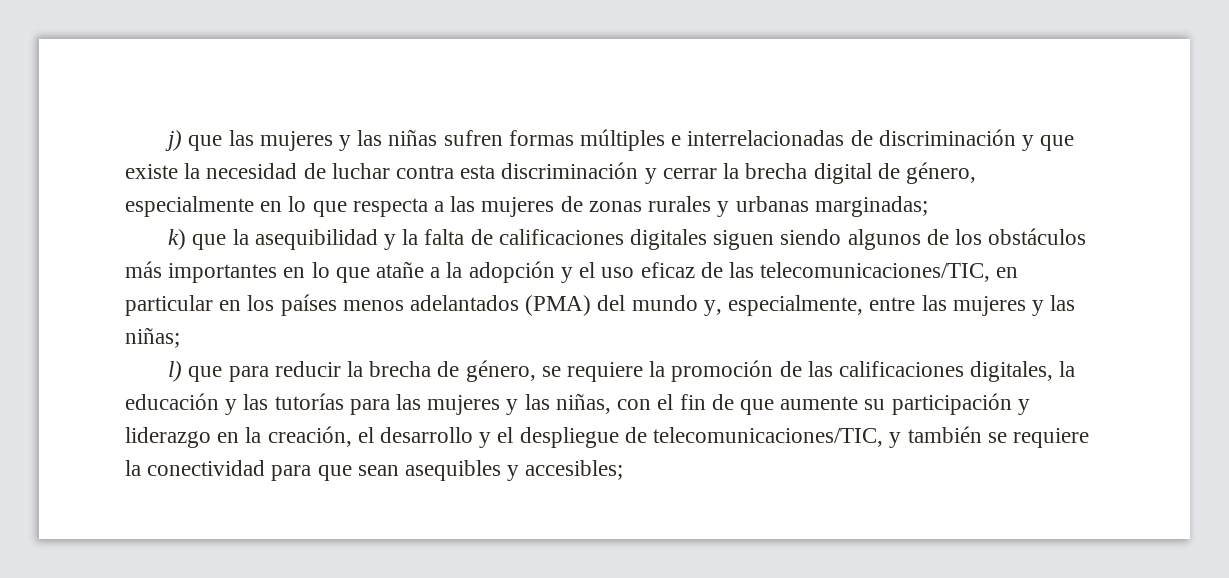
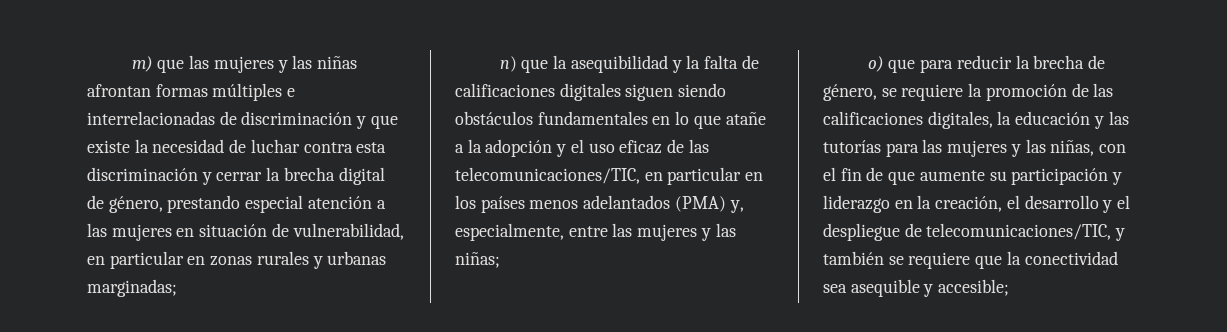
- j) que las mujeres y las niñas sufren formas múltiples e interrelacionadas de discriminación y que existe la necesidad de luchar contra esta discriminación y cerrar la brecha digital de género, especialmente en lo que respecta a las mujeres de zonas rurales y urbanas marginadas;
+ m) que las mujeres y las niñas afrontan formas múltiples e interrelacionadas de discriminación y que existe la necesidad de luchar contra esta discriminación y cerrar la brecha digital de género, prestando especial atención a las mujeres en situación de vulnerabilidad, en particular en zonas rurales y urbanas marginadas;
- k) que la asequibilidad y la falta de calificaciones digitales siguen siendo algunos de los obstáculos más importantes en lo que atañe a la adopción y el uso eficaz de las telecomunicaciones/TIC, en particular en los países menos adelantados (PMA) del mundo y, especialmente, entre las mujeres y las niñas;
+ n) que la asequibilidad y la falta de calificaciones digitales siguen siendo obstáculos fundamentales en lo que atañe a la adopción y el uso eficaz de las telecomunicaciones/TIC, en particular en los países menos adelantados (PMA) y, especialmente, entre las mujeres y las niñas;
- l) que para reducir la brecha de género, se requiere la promoción de las calificaciones digitales, la educación y las tutorías para las mujeres y las niñas, con el fin de que aumente su participación y liderazgo en la creación, el desarrollo y el despliegue de telecomunicaciones/TIC, y también se requiere la conectividad para que sean asequibles y accesibles;
+ o) que para reducir la brecha de género, se requiere la promoción de las calificaciones digitales, la educación y las tutorías para las mujeres y las niñas, con el fin de que aumente su participación y liderazgo en la creación, el desarrollo y el despliegue de telecomunicaciones/TIC, y también se requiere que la conectividad sea asequible y accesible;

